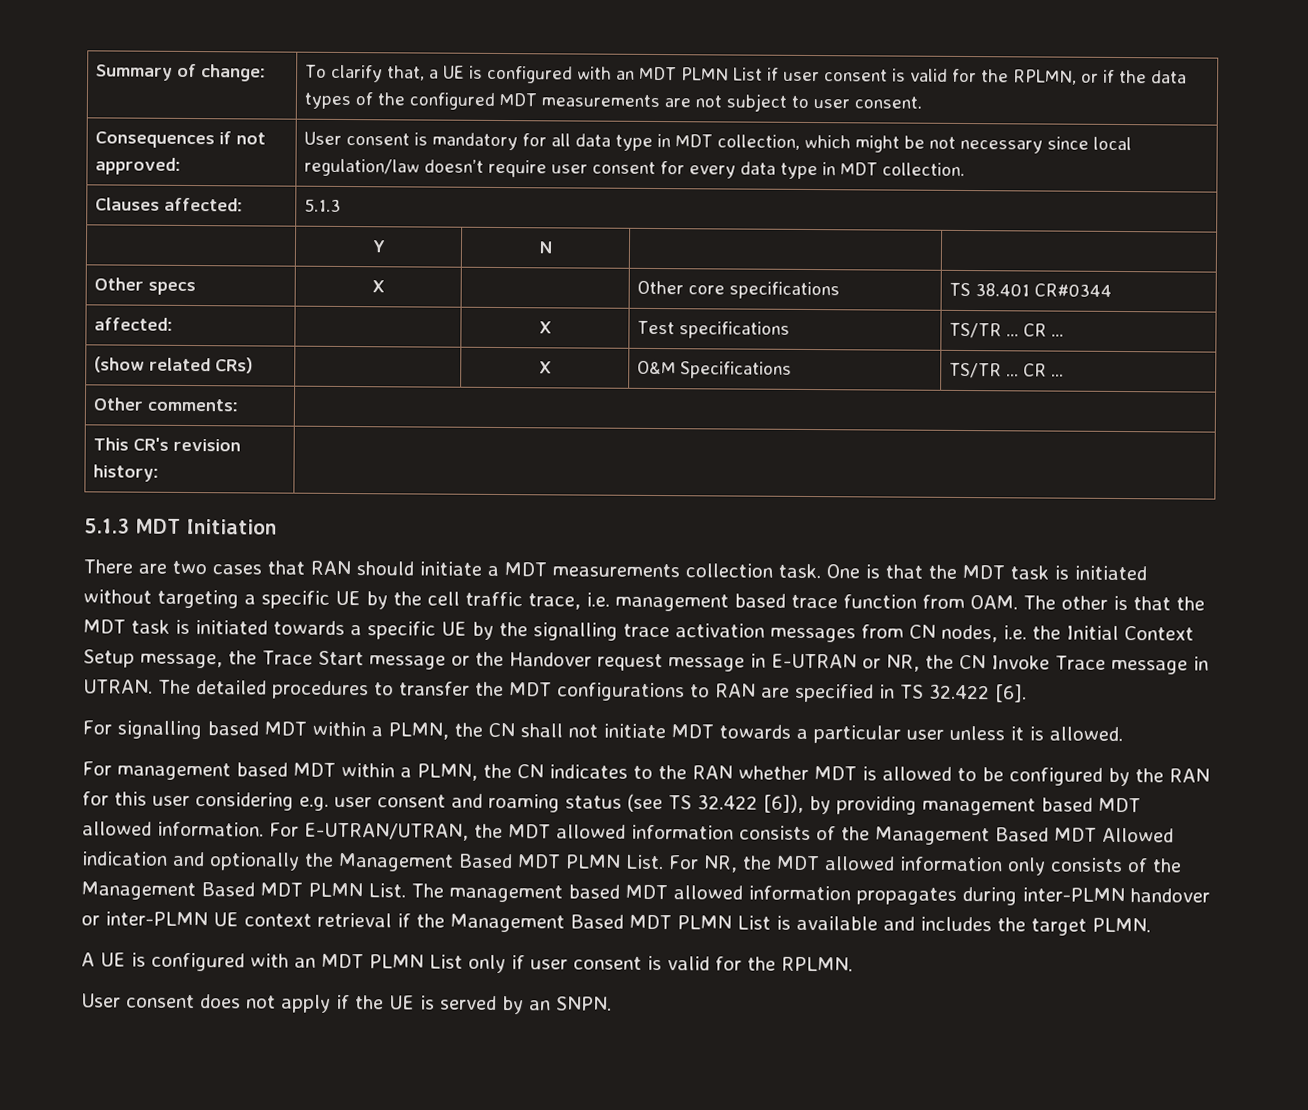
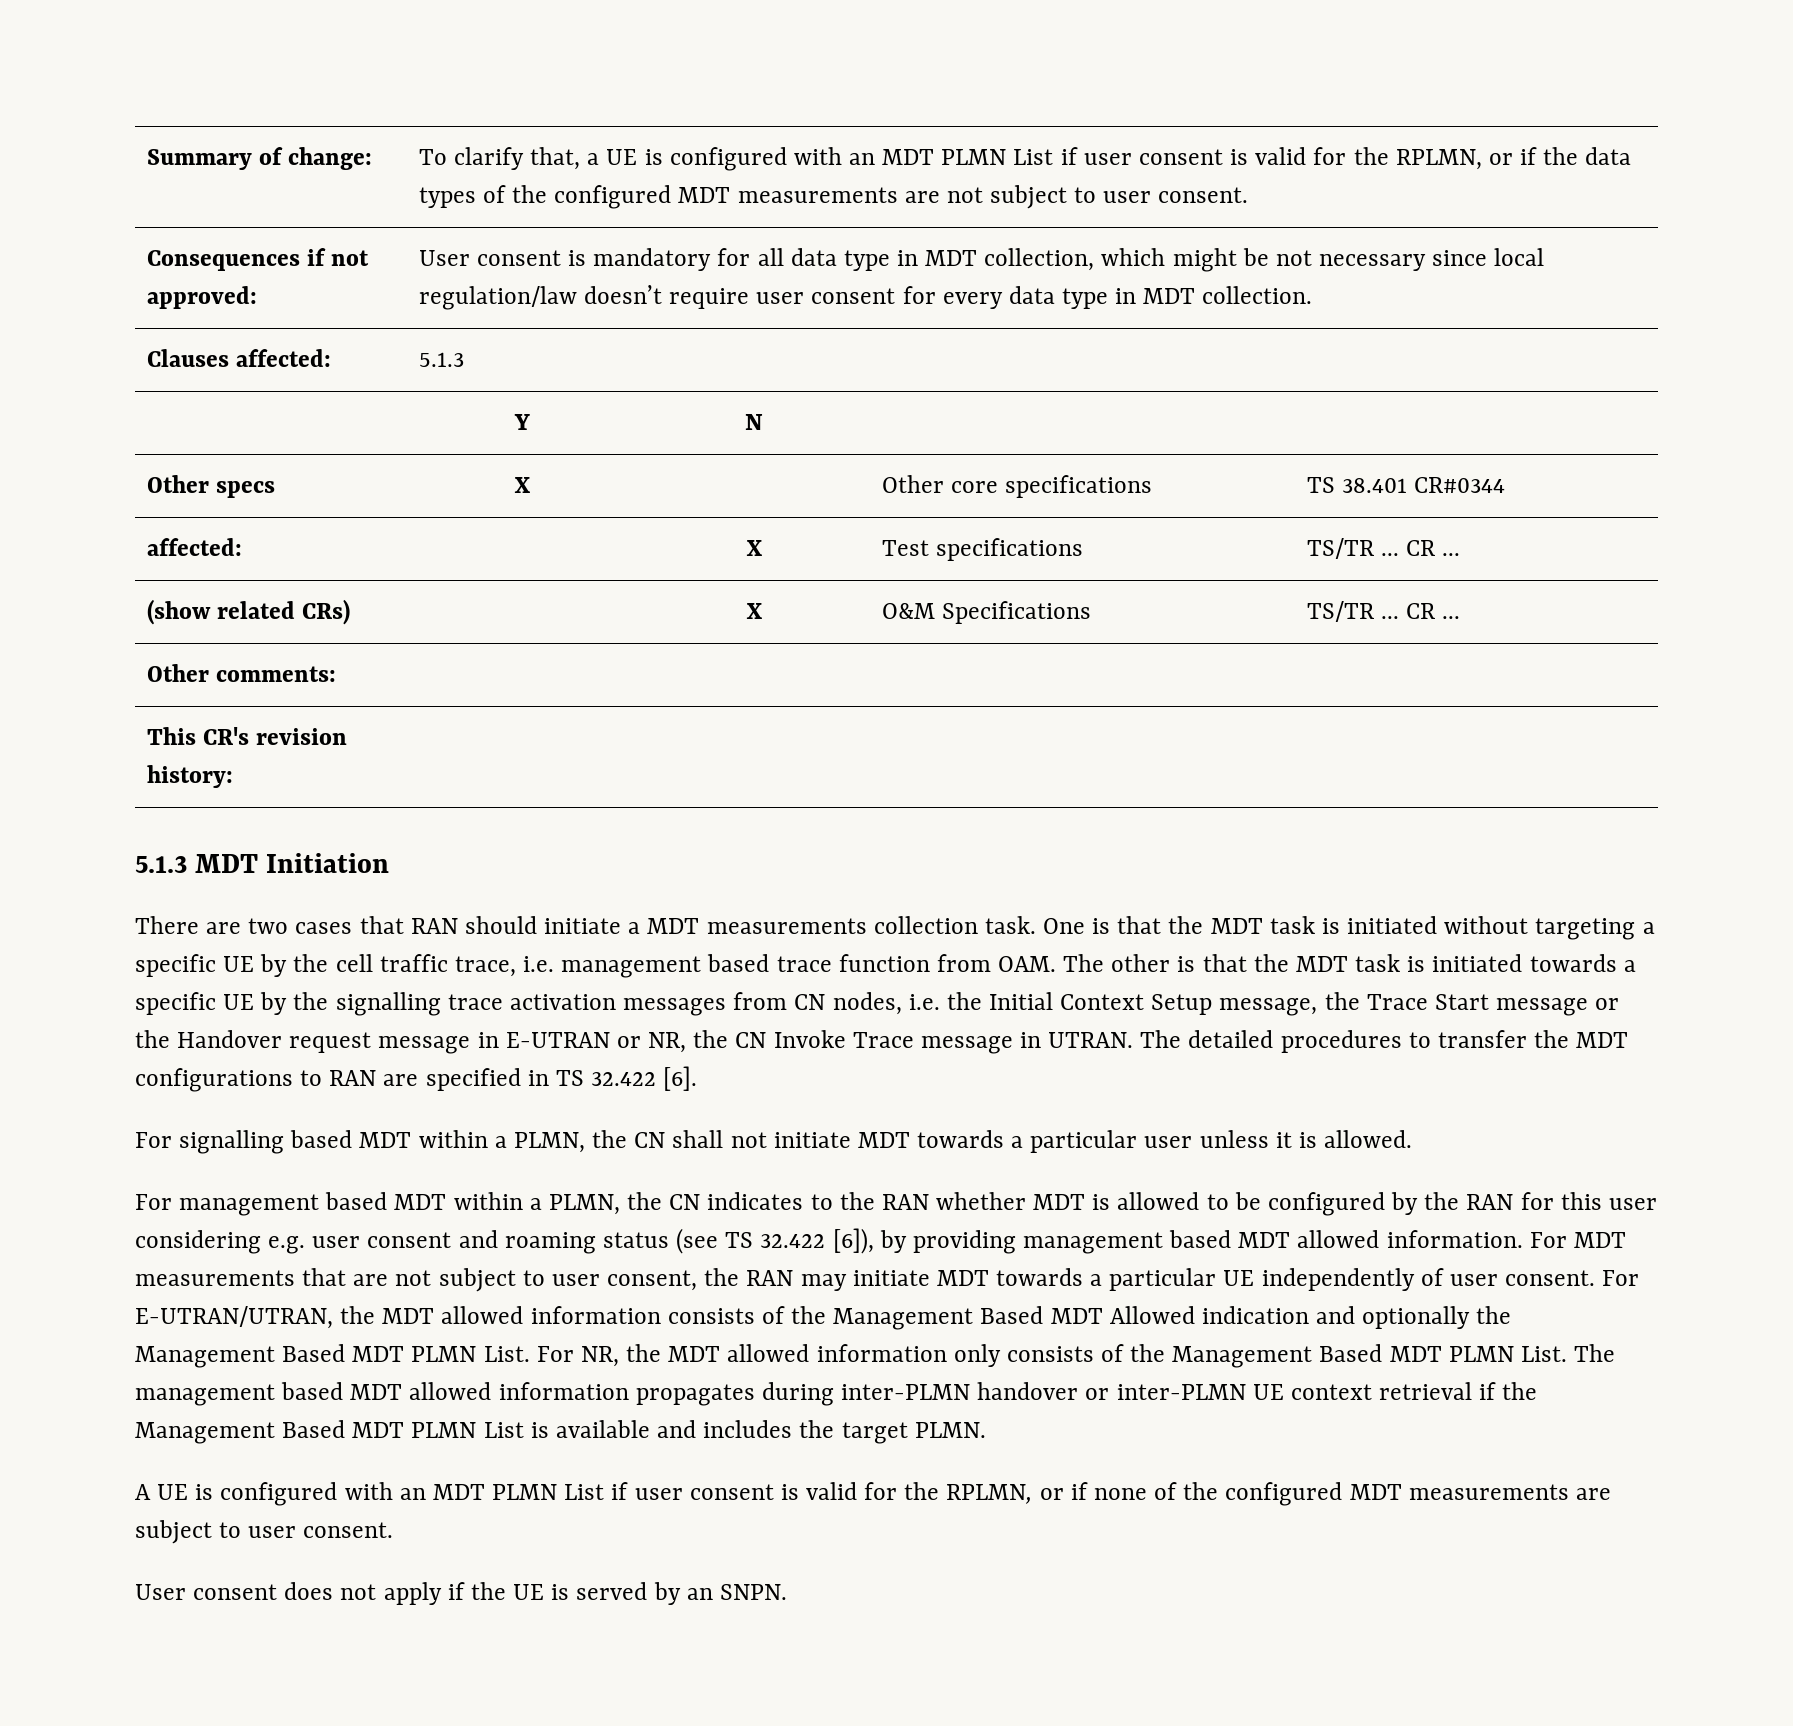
- For E-UTRAN/UTRAN, the MDT allowed information consists of the Management Based MDT Allowed indication and optionally the Management Based MDT PLMN List.
+ For MDT measurements that are not subject to user consent, the RAN may initiate MDT towards a particular UE independently of user consent. For E-UTRAN/UTRAN, the MDT allowed information consists of the Management Based MDT Allowed indication and optionally the Management Based MDT PLMN List.
- A UE is configured with an MDT PLMN List only if user consent is valid for the RPLMN.
+ A UE is configured with an MDT PLMN List if user consent is valid for the RPLMN, or if none of the configured MDT measurements are subject to user consent.

